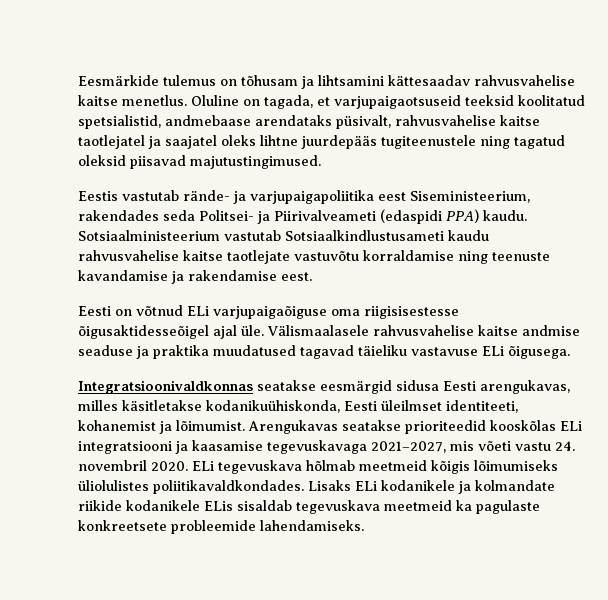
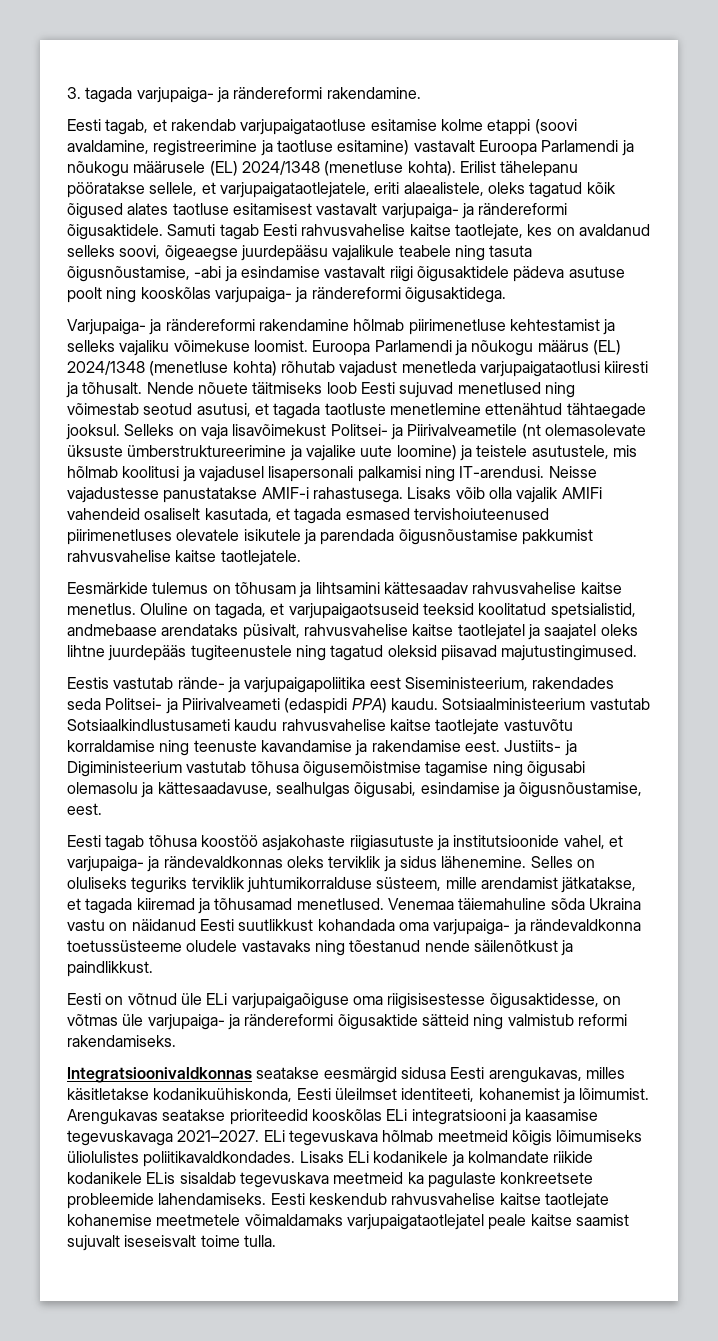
+ 3. tagada varjupaiga- ja rändereformi rakendamine.
+ Eesti tagab, et rakendab varjupaigataotluse esitamise kolme etappi (soovi avaldamine, registreerimine ja taotluse esitamine) vastavalt Euroopa Parlamendi ja nõukogu määrusele (EL) 2024/1348 (menetluse kohta). Erilist tähelepanu pööratakse sellele, et varjupaigataotlejatele, eriti alaealistele, oleks tagatud kõik õigused alates taotluse esitamisest vastavalt varjupaiga- ja rändereformi õigusaktidele. Samuti tagab Eesti rahvusvahelise kaitse taotlejate, kes on avaldanud selleks soovi, õigeaegse juurdepääsu vajalikule teabele ning tasuta õigusnõustamise, -abi ja esindamise vastavalt riigi õigusaktidele pädeva asutuse poolt ning kooskõlas varjupaiga- ja rändereformi õigusaktidega.
+ Varjupaiga- ja rändereformi rakendamine hõlmab piirimenetluse kehtestamist ja selleks vajaliku võimekuse loomist. Euroopa Parlamendi ja nõukogu määrus (EL) 2024/1348 (menetluse kohta) rõhutab vajadust menetleda varjupaigataotlusi kiiresti ja tõhusalt. Nende nõuete täitmiseks loob Eesti sujuvad menetlused ning võimestab seotud asutusi, et tagada taotluste menetlemine ettenähtud tähtaegade jooksul. Selleks on vaja lisavõimekust Politsei- ja Piirivalveametile (nt olemasolevate üksuste ümberstruktureerimine ja vajalike uute loomine) ja teistele asutustele, mis hõlmab koolitusi ja vajadusel lisapersonali palkamisi ning IT-arendusi. Neisse vajadustesse panustatakse AMIF-i rahastusega. Lisaks võib olla vajalik AMIFi vahendeid osaliselt kasutada, et tagada esmased tervishoiuteenused piirimenetluses olevatele isikutele ja parendada õigusnõustamise pakkumist rahvusvahelise kaitse taotlejatele.
+ Justiits- ja Digiministeerium vastutab tõhusa õigusemõistmise tagamise ning õigusabi olemasolu ja kättesaadavuse, sealhulgas õigusabi, esindamise ja õigusnõustamise, eest.
+ Eesti tagab tõhusa koostöö asjakohaste riigiasutuste ja institutsioonide vahel, et varjupaiga- ja rändevaldkonnas oleks terviklik ja sidus lähenemine. Selles on oluliseks teguriks terviklik juhtumikorralduse süsteem, mille arendamist jätkatakse, et tagada kiiremad ja tõhusamad menetlused. Venemaa täiemahuline sõda Ukraina vastu on näidanud Eesti suutlikkust kohandada oma varjupaiga- ja rändevaldkonna toetussüsteeme oludele vastavaks ning tõestanud nende säilenõtkust ja paindlikkust.
- Eesti on võtnud ELi varjupaigaõiguse oma riigisisestesse õigusaktidesseõigel ajal üle. Välismaalasele rahvusvahelise kaitse andmise seaduse ja praktika muudatused tagavad täieliku vastavuse ELi õigusega.
+ Eesti on võtnud üle ELi varjupaigaõiguse oma riigisisestesse õigusaktidesse, on võtmas üle varjupaiga- ja rändereformi õigusaktide sätteid ning valmistub reformi rakendamiseks.
- Arengukavas seatakse prioriteedid kooskõlas ELi integratsiooni ja kaasamise tegevuskavaga 2021–2027, mis võeti vastu 24. novembril 2020.
+ Arengukavas seatakse prioriteedid kooskõlas ELi integratsiooni ja kaasamise tegevuskavaga 2021–2027.
+ Eesti keskendub rahvusvahelise kaitse taotlejate kohanemise meetmetele võimaldamaks varjupaigataotlejatel peale kaitse saamist sujuvalt iseseisvalt toime tulla.

